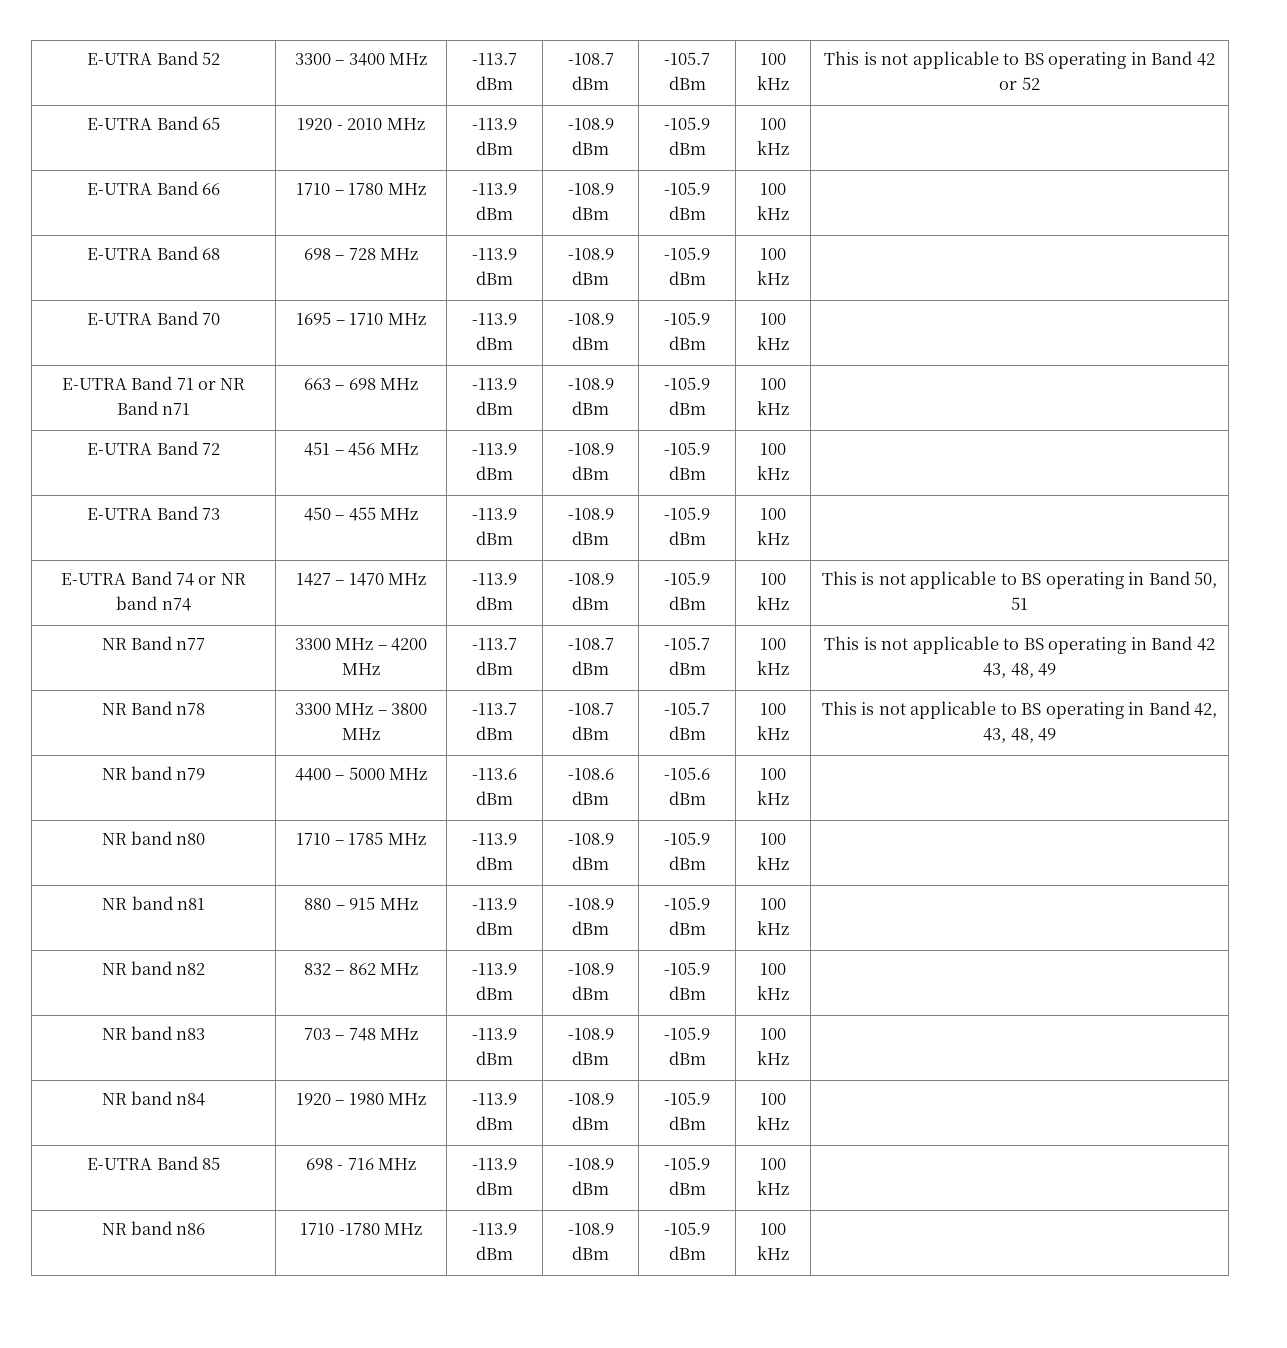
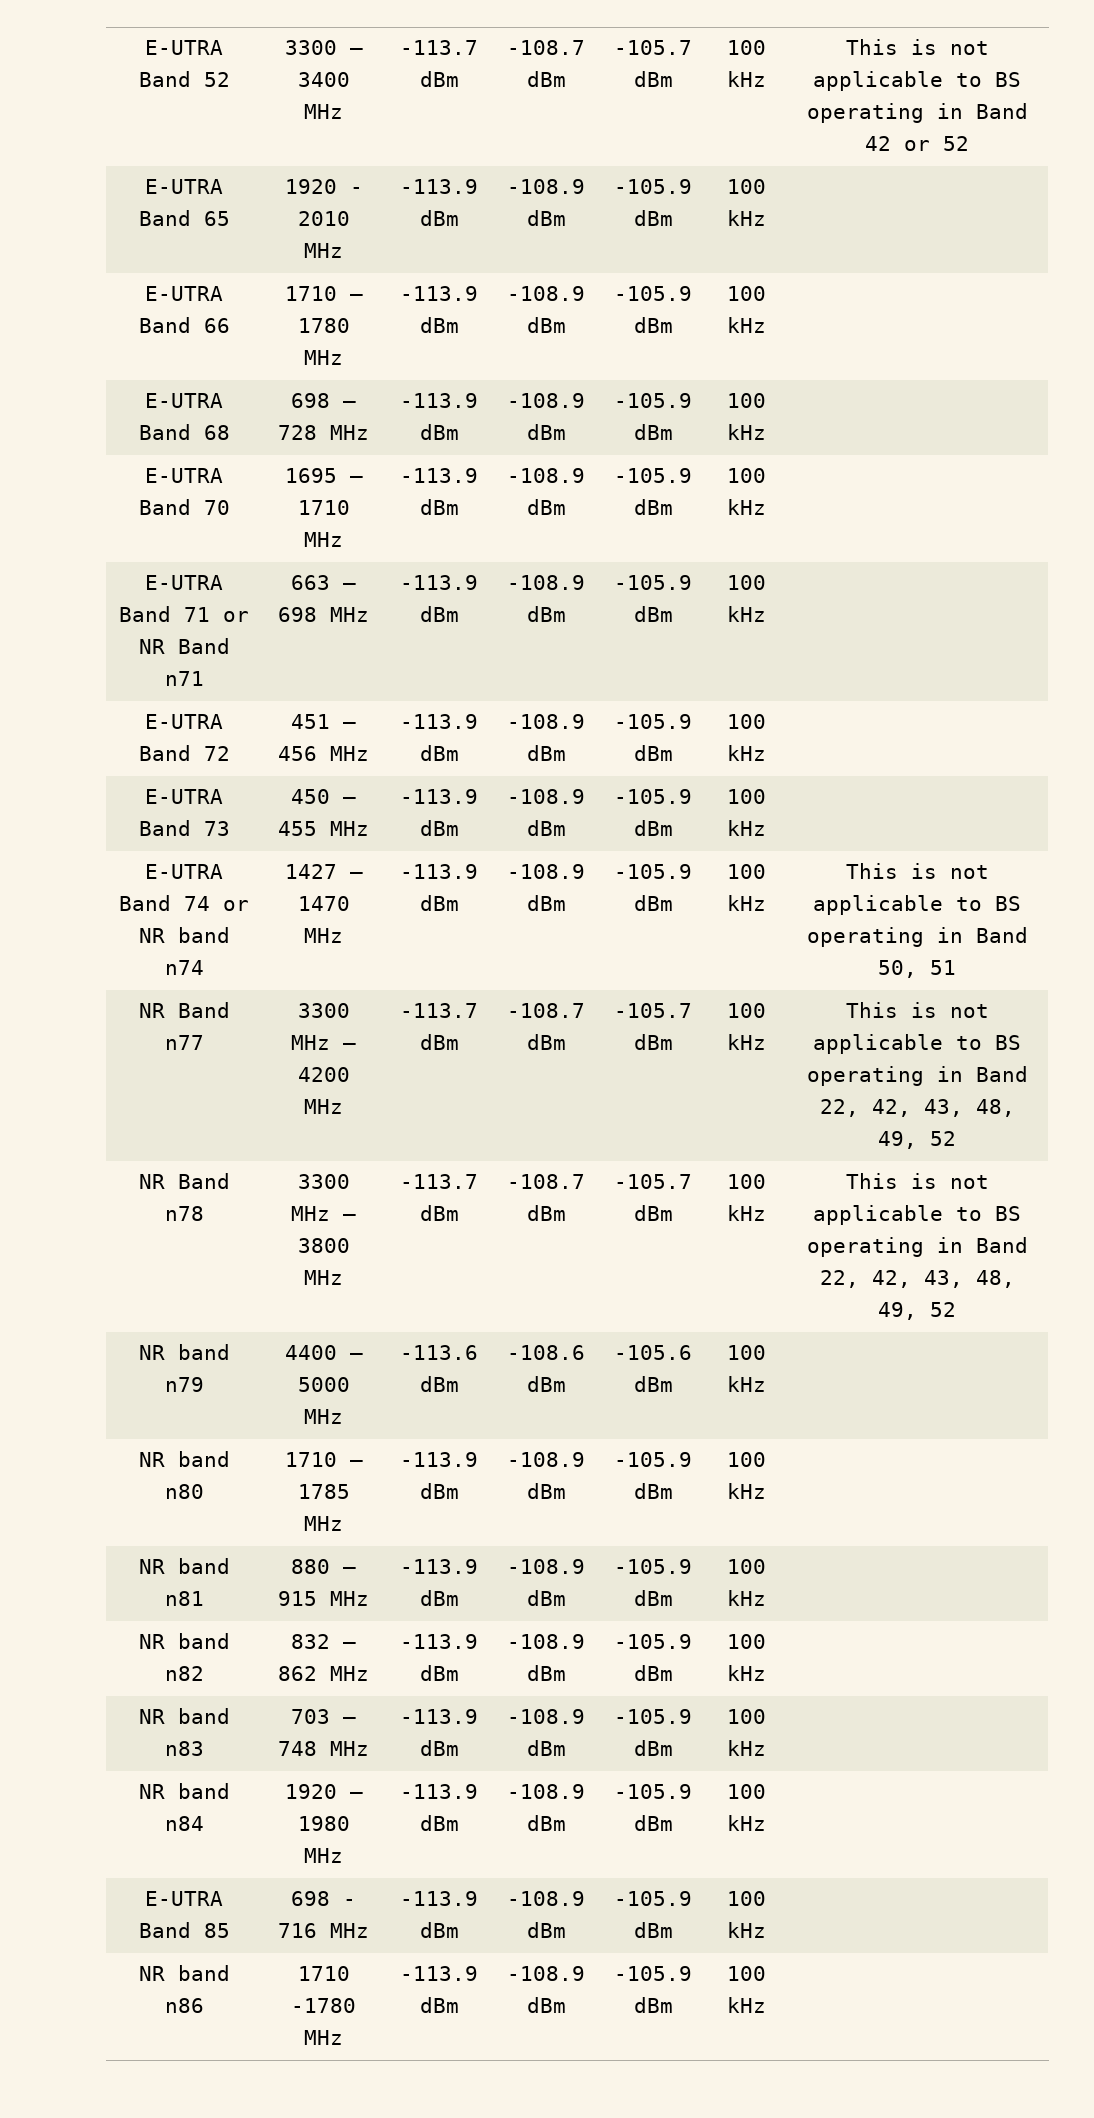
- NR Band n77 | 3300 MHz – 4200 MHz | -113.7 dBm | -108.7 dBm | -105.7 dBm | 100 kHz | This is not applicable to BS operating in Band 42 43, 48, 49
+ NR Band n77 | 3300 MHz – 4200 MHz | -113.7 dBm | -108.7 dBm | -105.7 dBm | 100 kHz | This is not applicable to BS operating in Band 22, 42, 43, 48, 49, 52
- NR Band n78 | 3300 MHz – 3800 MHz | -113.7 dBm | -108.7 dBm | -105.7 dBm | 100 kHz | This is not applicable to BS operating in Band 42, 43, 48, 49
+ NR Band n78 | 3300 MHz – 3800 MHz | -113.7 dBm | -108.7 dBm | -105.7 dBm | 100 kHz | This is not applicable to BS operating in Band 22, 42, 43, 48, 49, 52

